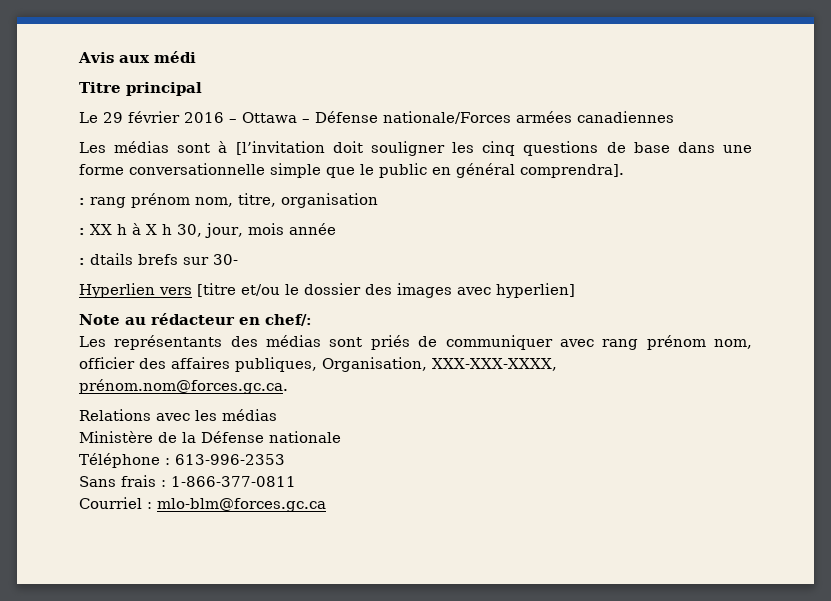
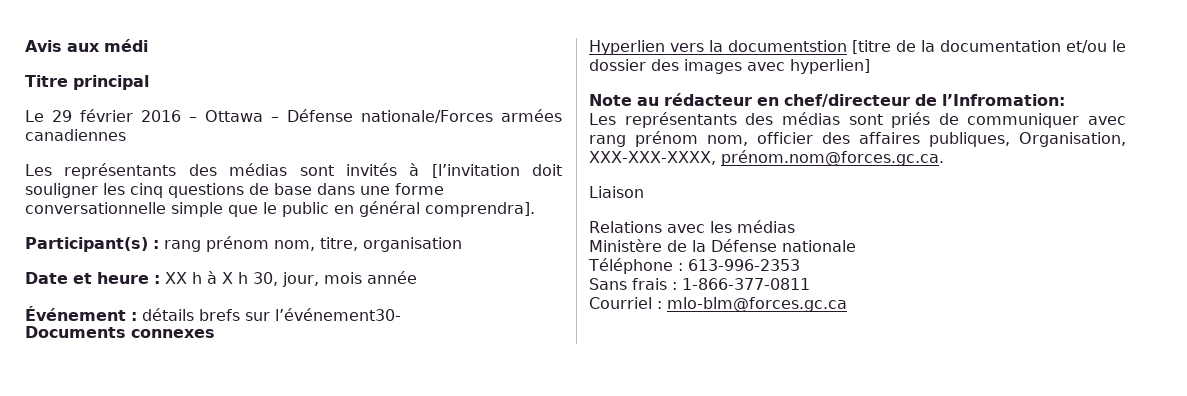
- Les médias sont à [l’invitation doit souligner les cinq questions de base dans une forme conversationnelle simple que le public en général comprendra].
+ Les représentants des médias sont invités à [l’invitation doit souligner les cinq questions de base dans une forme conversationnelle simple que le public en général comprendra].
- : rang prénom nom, titre, organisation
+ Participant(s) : rang prénom nom, titre, organisation
- : XX h à X h 30, jour, mois année
+ Date et heure : XX h à X h 30, jour, mois année
- : dtails brefs sur 30-
- Hyperlien vers [titre et/ou le dossier des images avec hyperlien]
+ Événement : détails brefs sur l’événement30-
+ Documents connexes
+ Hyperlien vers la documentstion [titre de la documentation et/ou le dossier des images avec hyperlien]
- Note au rédacteur en chef/:
+ Note au rédacteur en chef/directeur de l’Infromation:
+ Liaison

